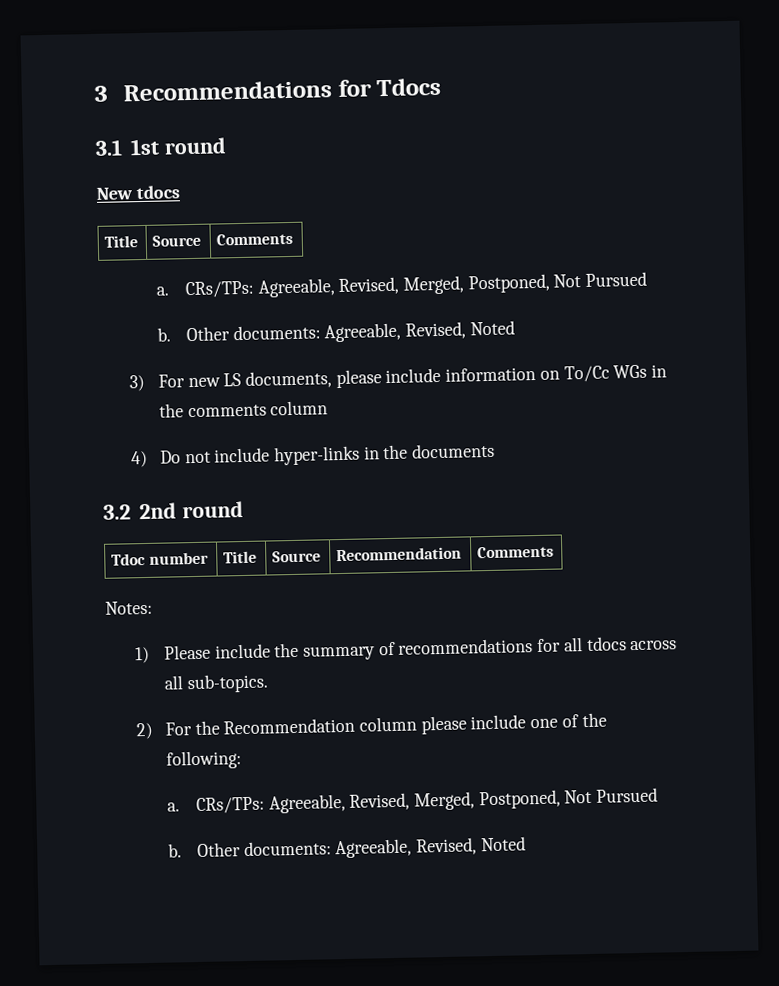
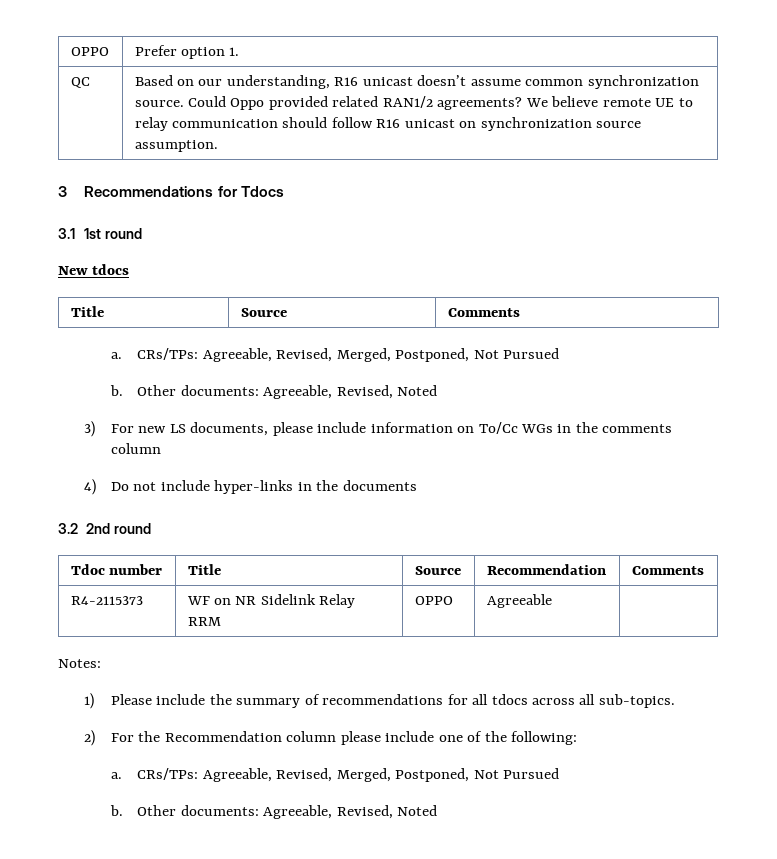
+ OPPO | Prefer option 1.
+ QC | Based on our understanding, R16 unicast doesn’t assume common synchronization source. Could Oppo provided related RAN1/2 agreements? We believe remote UE to relay communication should follow R16 unicast on synchronization source assumption.
+ R4-2115373 | WF on NR Sidelink Relay RRM | OPPO | Agreeable |

